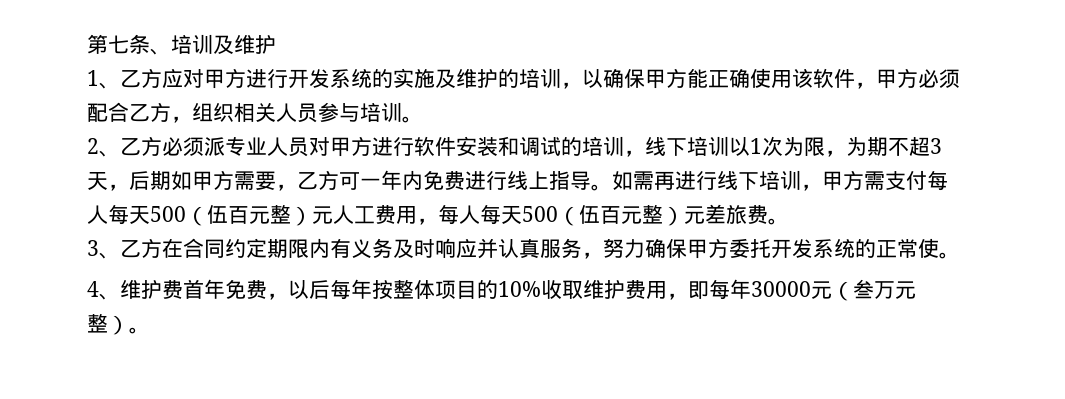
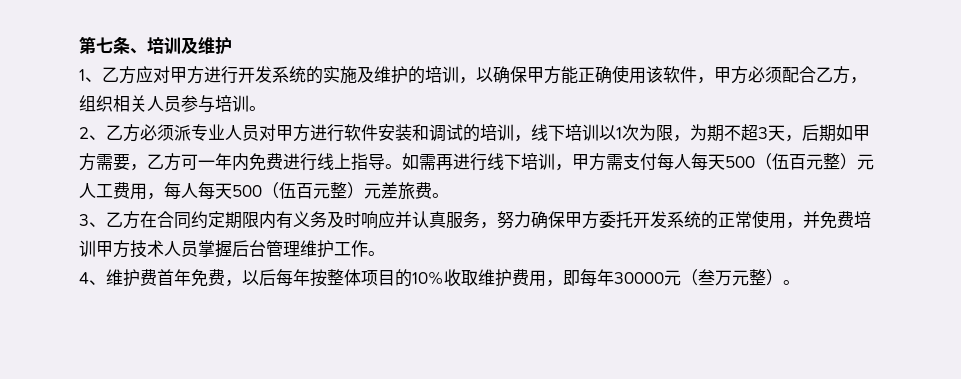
- 3、乙方在合同约定期限内有义务及时响应并认真服务，努力确保甲方委托开发系统的正常使。
+ 3、乙方在合同约定期限内有义务及时响应并认真服务，努力确保甲方委托开发系统的正常使用，并免费培训甲方技术人员掌握后台管理维护工作。

